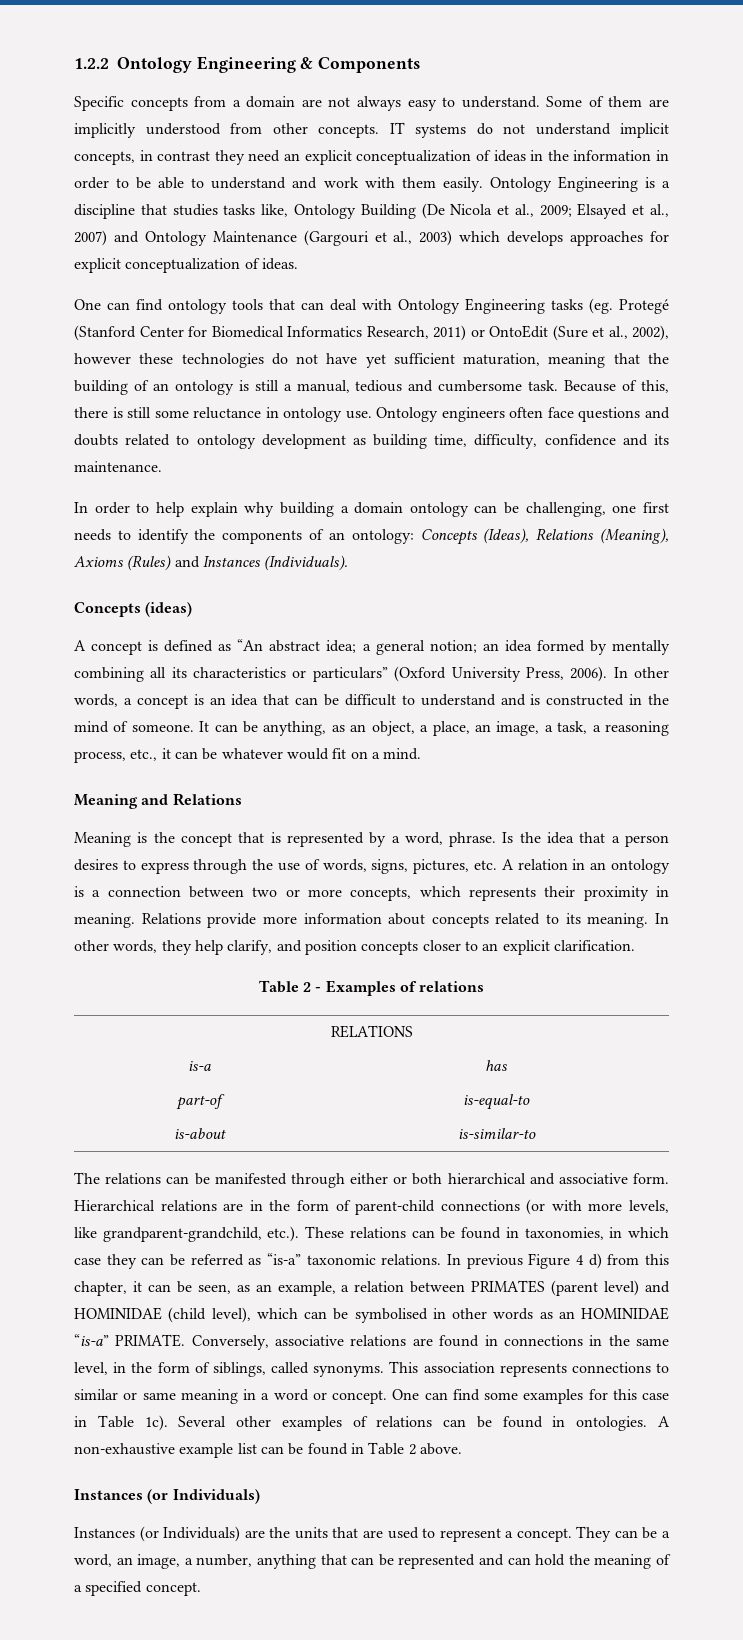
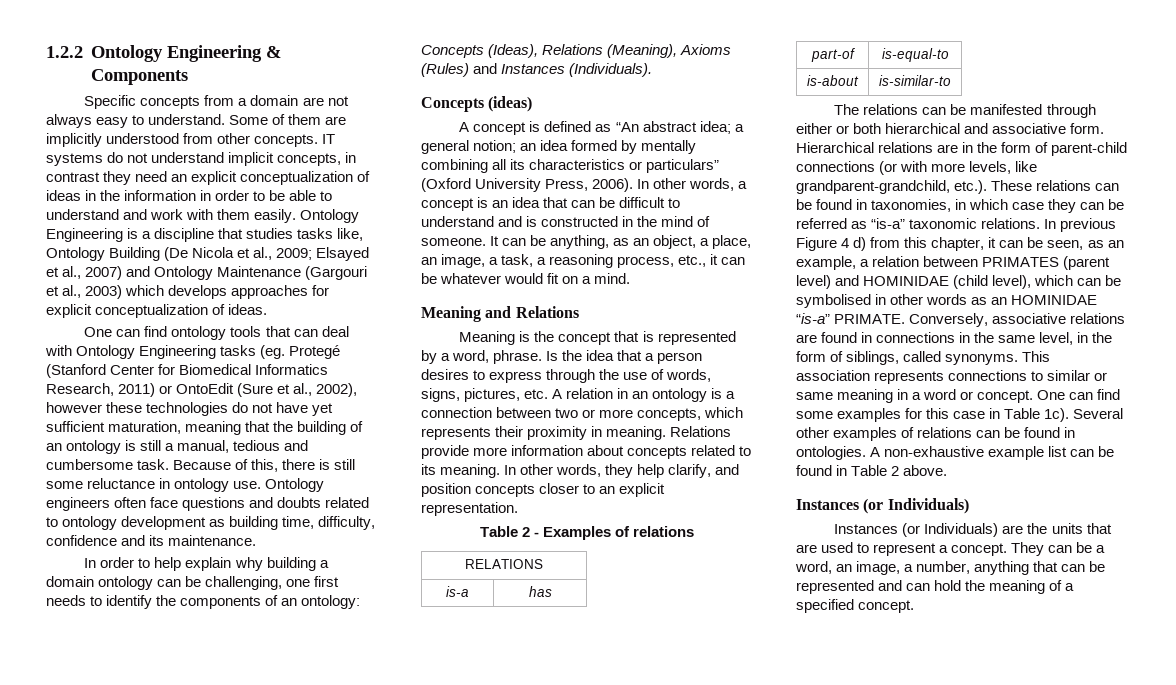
- In other words, they help clarify, and position concepts closer to an explicit clarification.
+ In other words, they help clarify, and position concepts closer to an explicit representation.

